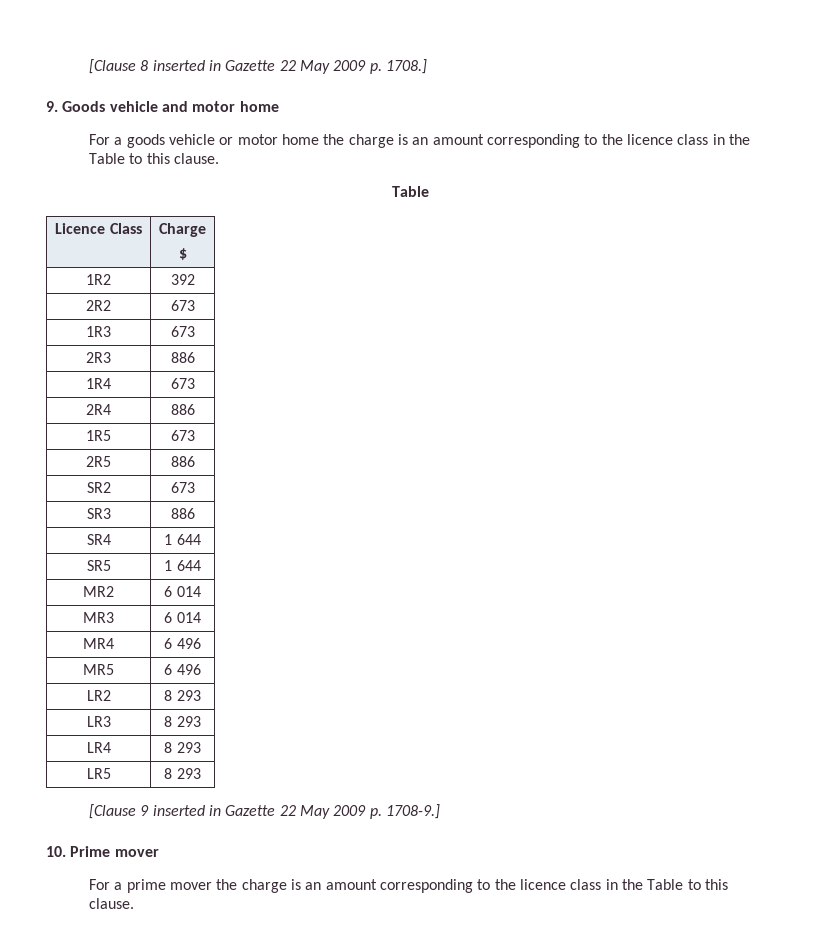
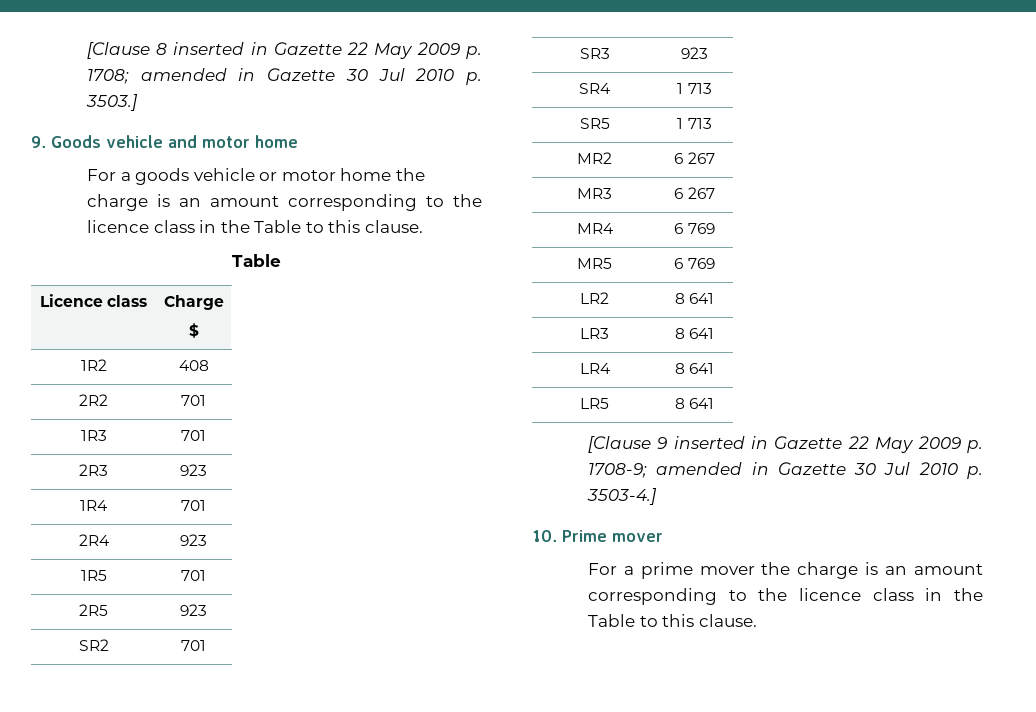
- [Clause 8 inserted in Gazette 22 May 2009 p. 1708.]
+ [Clause 8 inserted in Gazette 22 May 2009 p. 1708; amended in Gazette 30 Jul 2010 p. 3503.]
- Licence Class | Charge
+ Licence class | Charge
- 1R2 | 392
+ 1R2 | 408
- 2R2 | 673
+ 2R2 | 701
- 1R3 | 673
+ 1R3 | 701
- 2R3 | 886
+ 2R3 | 923
- 1R4 | 673
+ 1R4 | 701
- 2R4 | 886
+ 2R4 | 923
- 1R5 | 673
+ 1R5 | 701
- 2R5 | 886
+ 2R5 | 923
- SR2 | 673
+ SR2 | 701
- SR3 | 886
+ SR3 | 923
- SR4 | 1 644
+ SR4 | 1 713
- SR5 | 1 644
+ SR5 | 1 713
- MR2 | 6 014
+ MR2 | 6 267
- MR3 | 6 014
+ MR3 | 6 267
- MR4 | 6 496
+ MR4 | 6 769
- MR5 | 6 496
+ MR5 | 6 769
- LR2 | 8 293
+ LR2 | 8 641
- LR3 | 8 293
+ LR3 | 8 641
- LR4 | 8 293
+ LR4 | 8 641
- LR5 | 8 293
+ LR5 | 8 641
- [Clause 9 inserted in Gazette 22 May 2009 p. 1708-9.]
+ [Clause 9 inserted in Gazette 22 May 2009 p. 1708-9; amended in Gazette 30 Jul 2010 p. 3503-4.]

